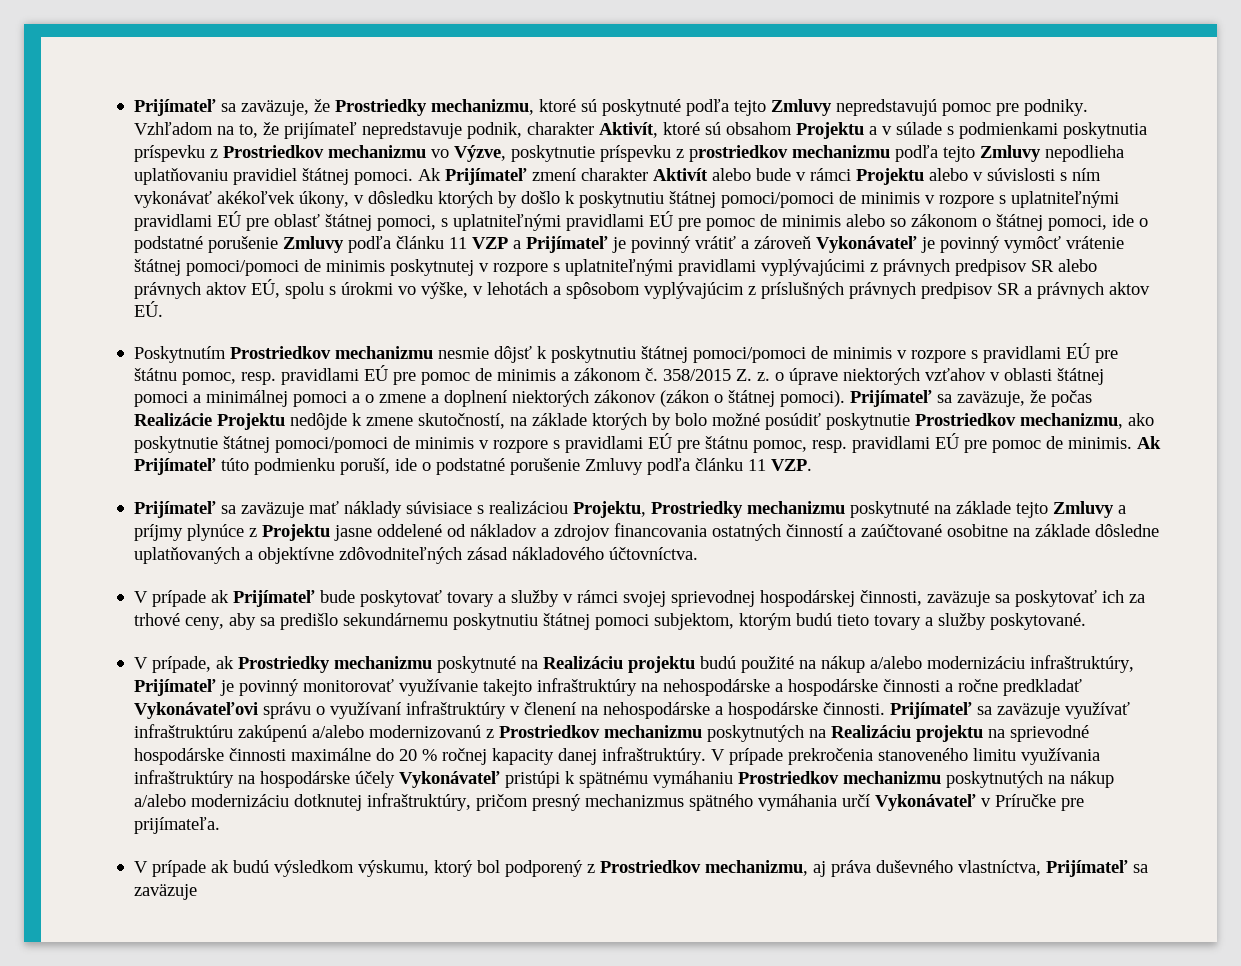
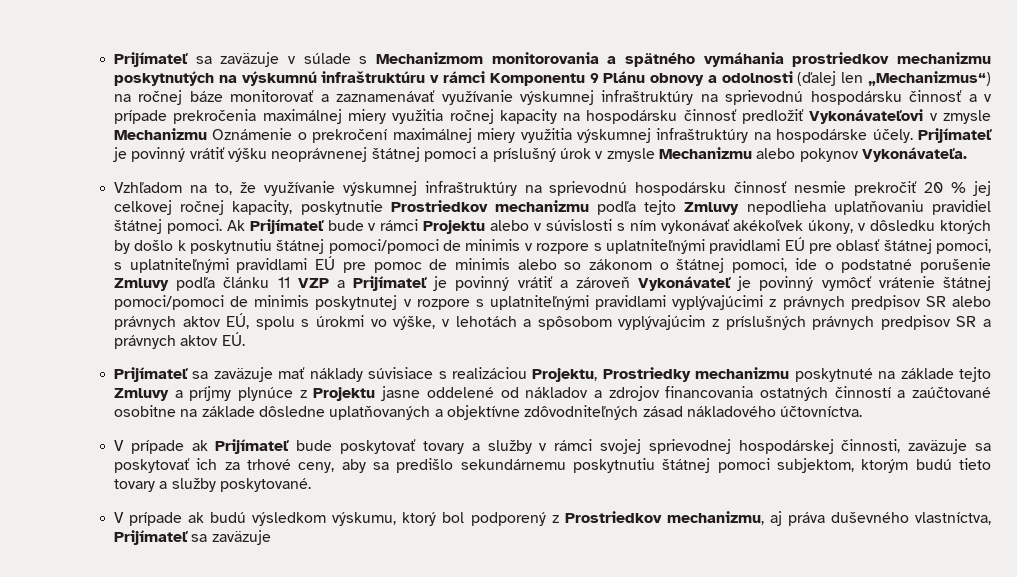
- Prijímateľ sa zaväzuje, že Prostriedky mechanizmu, ktoré sú poskytnuté podľa tejto Zmluvy nepredstavujú pomoc pre podniky. Vzhľadom na to, že prijímateľ nepredstavuje podnik, charakter Aktivít, ktoré sú obsahom Projektu a v súlade s podmienkami poskytnutia príspevku z Prostriedkov mechanizmu vo Výzve, poskytnutie príspevku z prostriedkov mechanizmu podľa tejto Zmluvy nepodlieha uplatňovaniu pravidiel štátnej pomoci.
+ Prijímateľ sa zaväzuje v súlade s Mechanizmom monitorovania a spätného vymáhania prostriedkov mechanizmu poskytnutých na výskumnú infraštruktúru v rámci Komponentu 9 Plánu obnovy a odolnosti (ďalej len „Mechanizmus“) na ročnej báze monitorovať a zaznamenávať využívanie výskumnej infraštruktúry na sprievodnú hospodársku činnosť a v prípade prekročenia maximálnej miery využitia ročnej kapacity na hospodársku činnosť predložiť Vykonávateľovi v zmysle Mechanizmu Oznámenie o prekročení maximálnej miery využitia výskumnej infraštruktúry na hospodárske účely. Prijímateľ je povinný vrátiť výšku neoprávnenej štátnej pomoci a príslušný úrok v zmysle Mechanizmu alebo pokynov Vykonávateľa.
+ Vzhľadom na to, že využívanie výskumnej infraštruktúry na sprievodnú hospodársku činnosť nesmie prekročiť 20 % jej celkovej ročnej kapacity, poskytnutie Prostriedkov mechanizmu podľa tejto Zmluvy nepodlieha uplatňovaniu pravidiel štátnej pomoci.
- Ak Prijímateľ zmení charakter Aktivít alebo bude v rámci Projektu alebo v súvislosti s ním vykonávať akékoľvek úkony, v dôsledku ktorých by došlo k poskytnutiu štátnej pomoci/pomoci de minimis v rozpore s uplatniteľnými pravidlami EÚ pre oblasť štátnej pomoci, s uplatniteľnými pravidlami EÚ pre pomoc de minimis alebo so zákonom o štátnej pomoci, ide o podstatné porušenie Zmluvy podľa článku 11 VZP a Prijímateľ je povinný vrátiť a zároveň Vykonávateľ je povinný vymôcť vrátenie štátnej pomoci/pomoci de minimis poskytnutej v rozpore s uplatniteľnými pravidlami vyplývajúcimi z právnych predpisov SR alebo právnych aktov EÚ, spolu s úrokmi vo výške, v lehotách a spôsobom vyplývajúcim z príslušných právnych predpisov SR a právnych aktov EÚ.
+ Ak Prijímateľ bude v rámci Projektu alebo v súvislosti s ním vykonávať akékoľvek úkony, v dôsledku ktorých by došlo k poskytnutiu štátnej pomoci/pomoci de minimis v rozpore s uplatniteľnými pravidlami EÚ pre oblasť štátnej pomoci, s uplatniteľnými pravidlami EÚ pre pomoc de minimis alebo so zákonom o štátnej pomoci, ide o podstatné porušenie Zmluvy podľa článku 11 VZP a Prijímateľ je povinný vrátiť a zároveň Vykonávateľ je povinný vymôcť vrátenie štátnej pomoci/pomoci de minimis poskytnutej v rozpore s uplatniteľnými pravidlami vyplývajúcimi z právnych predpisov SR alebo právnych aktov EÚ, spolu s úrokmi vo výške, v lehotách a spôsobom vyplývajúcim z príslušných právnych predpisov SR a právnych aktov EÚ.
- Poskytnutím Prostriedkov mechanizmu nesmie dôjsť k poskytnutiu štátnej pomoci/pomoci de minimis v rozpore s pravidlami EÚ pre štátnu pomoc, resp. pravidlami EÚ pre pomoc de minimis a zákonom č. 358/2015 Z. z. o úprave niektorých vzťahov v oblasti štátnej pomoci a minimálnej pomoci a o zmene a doplnení niektorých zákonov (zákon o štátnej pomoci). Prijímateľ sa zaväzuje, že počas Realizácie Projektu nedôjde k zmene skutočností, na základe ktorých by bolo možné posúdiť poskytnutie Prostriedkov mechanizmu, ako poskytnutie štátnej pomoci/pomoci de minimis v rozpore s pravidlami EÚ pre štátnu pomoc, resp. pravidlami EÚ pre pomoc de minimis. Ak Prijímateľ túto podmienku poruší, ide o podstatné porušenie Zmluvy podľa článku 11 VZP.
- V prípade, ak Prostriedky mechanizmu poskytnuté na Realizáciu projektu budú použité na nákup a/alebo modernizáciu infraštruktúry, Prijímateľ je povinný monitorovať využívanie takejto infraštruktúry na nehospodárske a hospodárske činnosti a ročne predkladať Vykonávateľovi správu o využívaní infraštruktúry v členení na nehospodárske a hospodárske činnosti. Prijímateľ sa zaväzuje využívať infraštruktúru zakúpenú a/alebo modernizovanú z Prostriedkov mechanizmu poskytnutých na Realizáciu projektu na sprievodné hospodárske činnosti maximálne do 20 % ročnej kapacity danej infraštruktúry. V prípade prekročenia stanoveného limitu využívania infraštruktúry na hospodárske účely Vykonávateľ pristúpi k spätnému vymáhaniu Prostriedkov mechanizmu poskytnutých na nákup a/alebo modernizáciu dotknutej infraštruktúry, pričom presný mechanizmus spätného vymáhania určí Vykonávateľ v Príručke pre prijímateľa.

